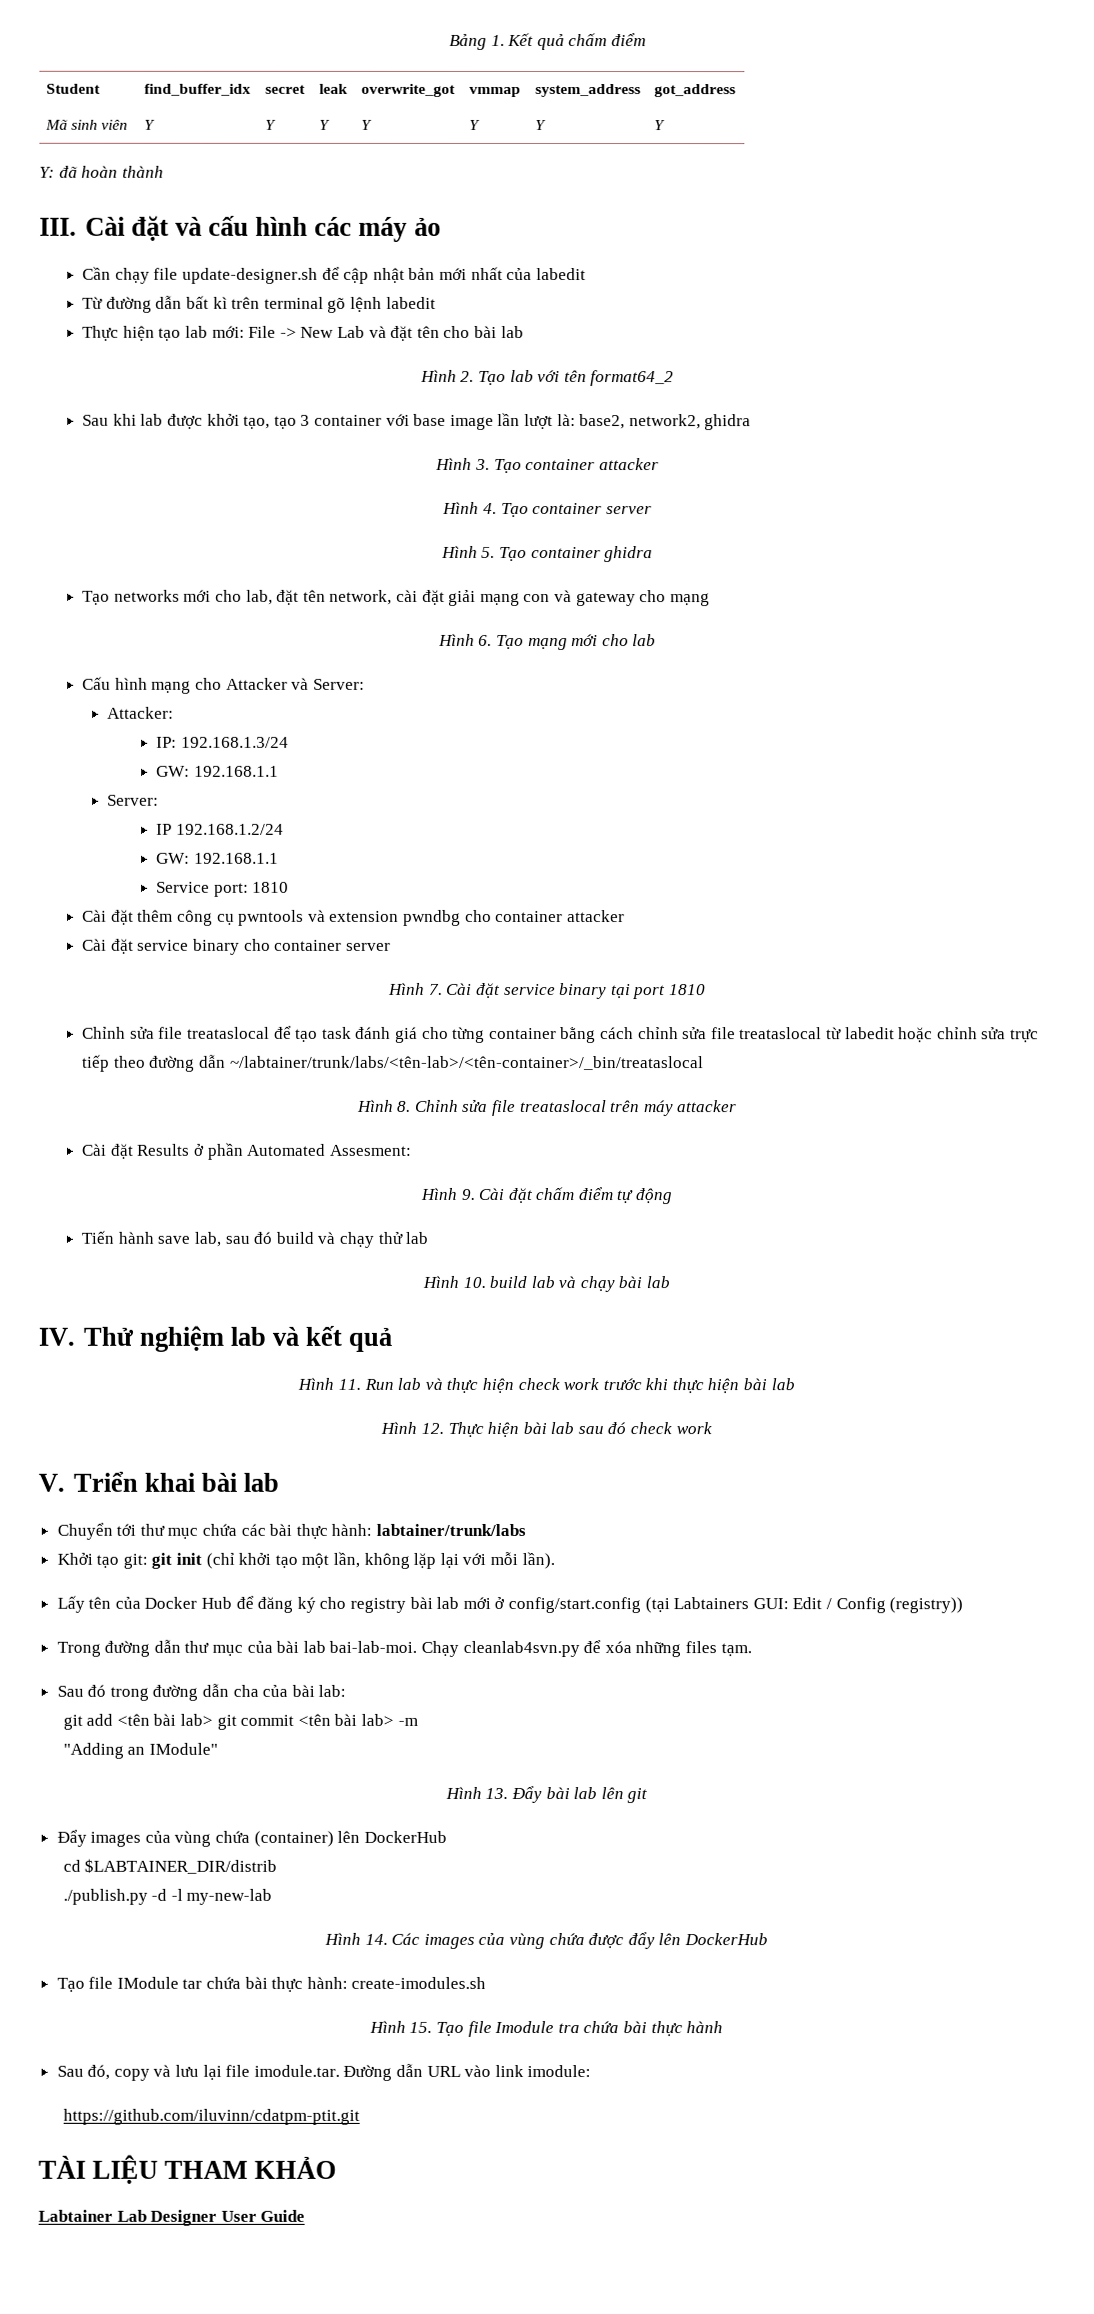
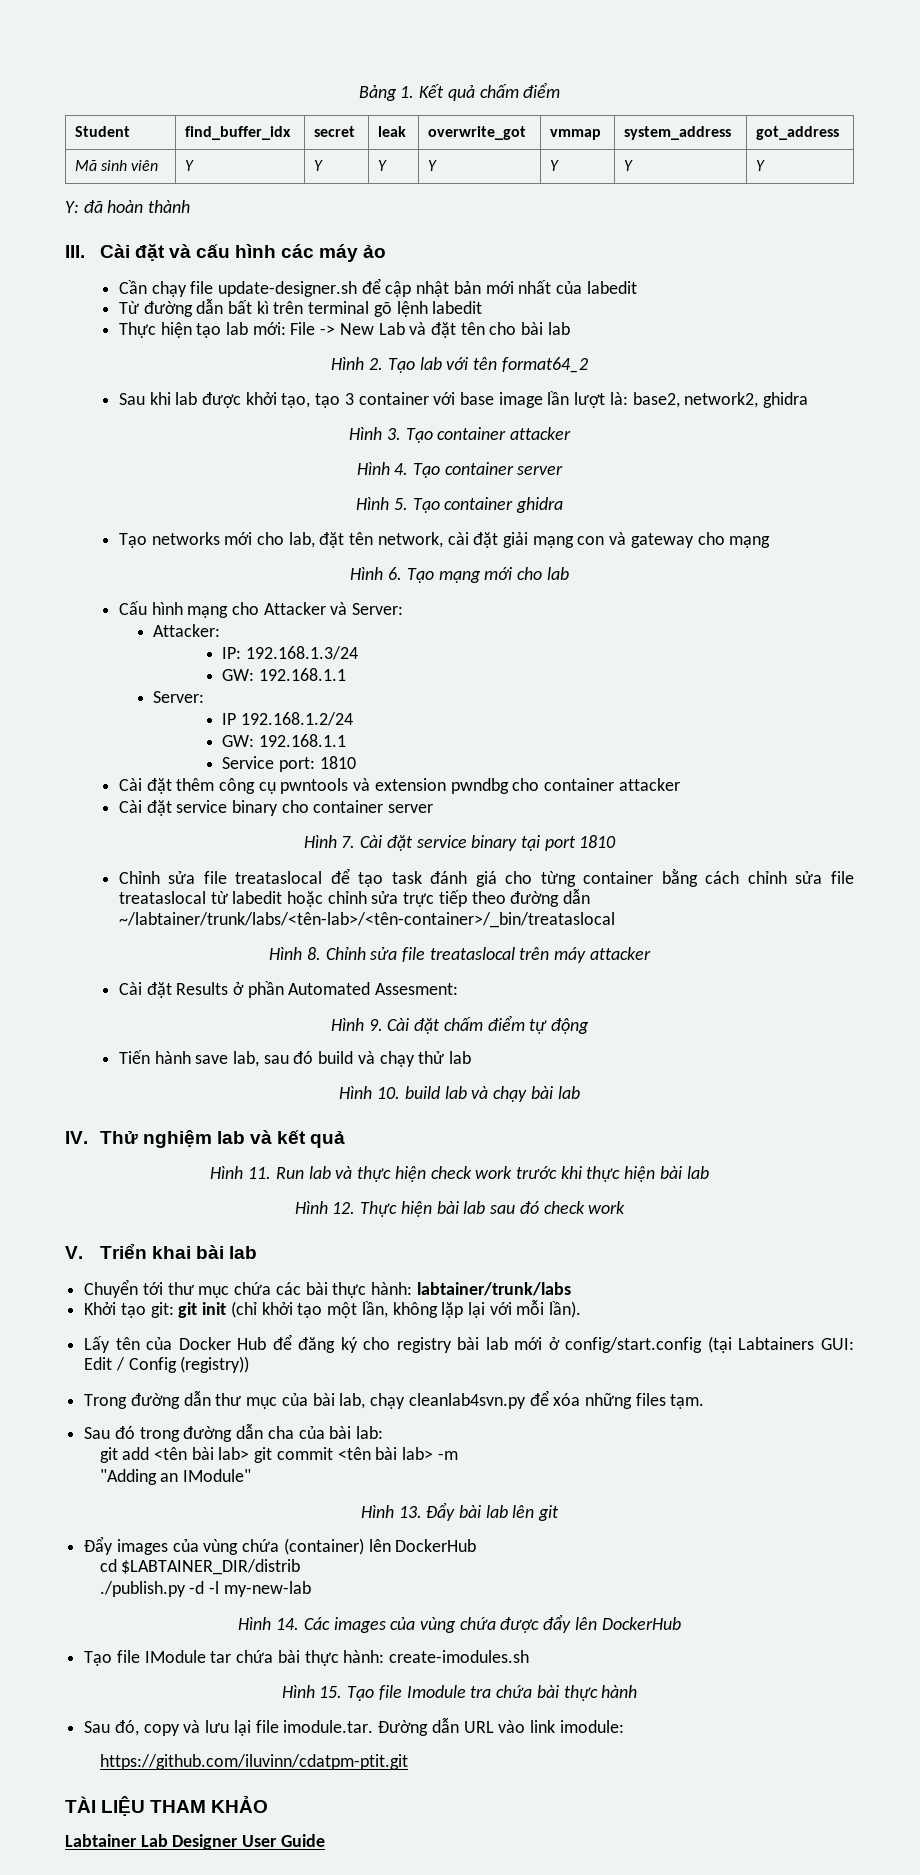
- Trong đường dẫn thư mục của bài lab bai-lab-moi. Chạy cleanlab4svn.py để xóa những files tạm.
+ Trong đường dẫn thư mục của bài lab, chạy cleanlab4svn.py để xóa những files tạm.

